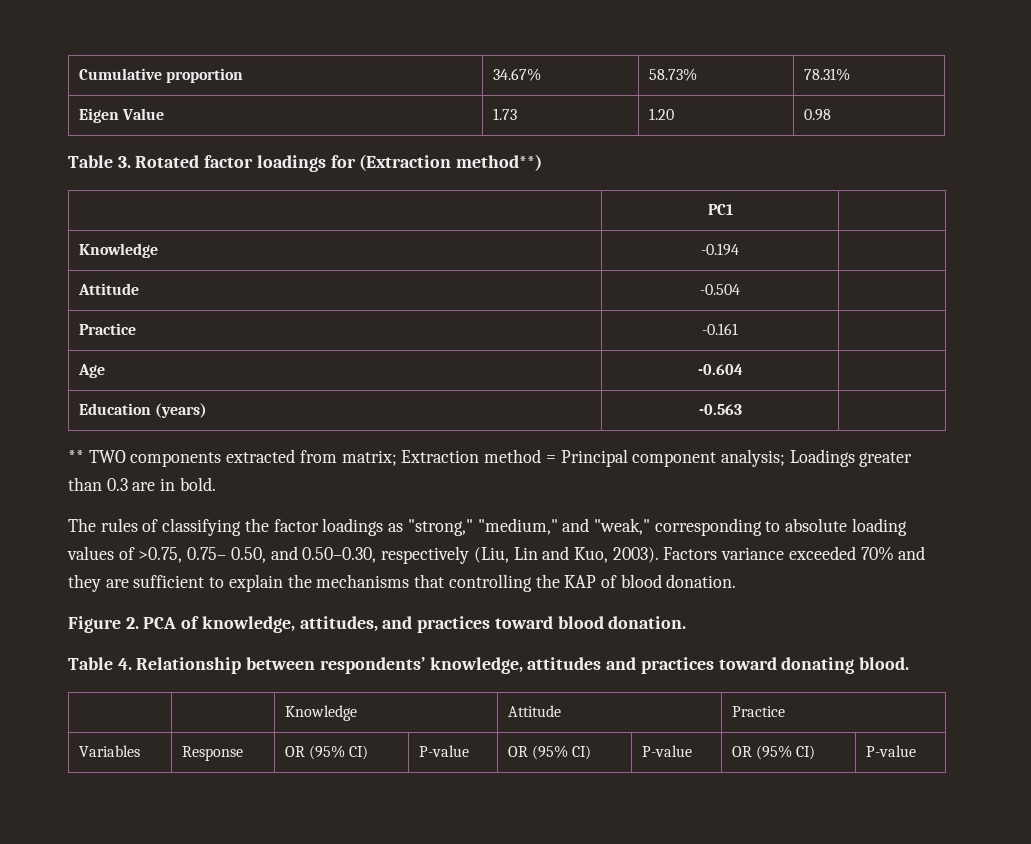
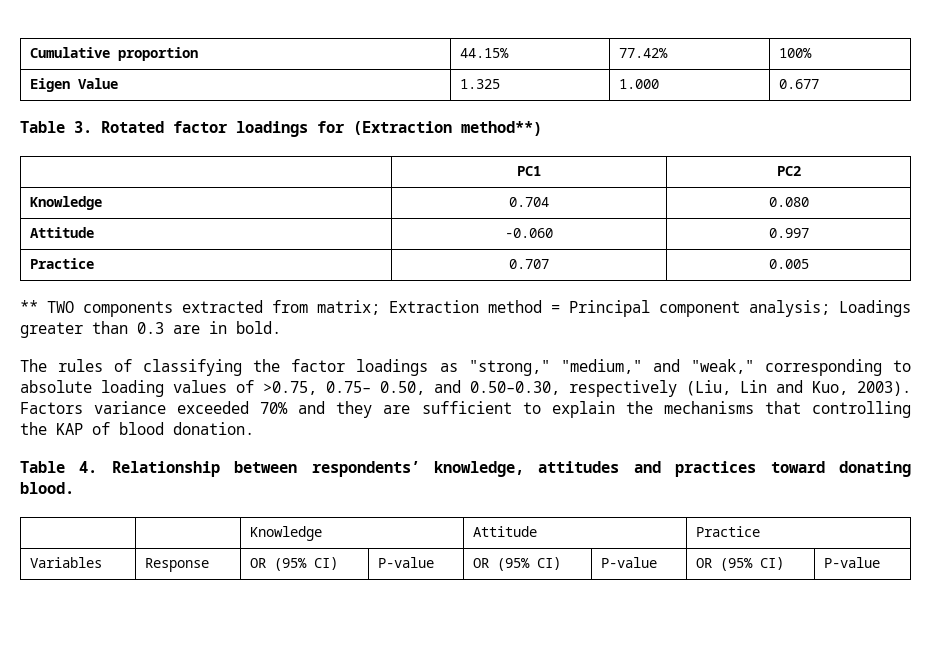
- Cumulative proportion | 34.67% | 58.73% | 78.31%
+ Cumulative proportion | 44.15% | 77.42% | 100%
- Eigen Value | 1.73 | 1.20 | 0.98
+ Eigen Value | 1.325 | 1.000 | 0.677
- | PC1 |
- Knowledge | -0.194 |
- Attitude | -0.504 |
+ | PC1 | PC2
+ Knowledge | 0.704 | 0.080
+ Attitude | -0.060 | 0.997
- Practice | -0.161 |
- Age | -0.604 |
- Education (years) | -0.563 |
+ Practice | 0.707 | 0.005
- Figure 2. PCA of knowledge, attitudes, and practices toward blood donation.

